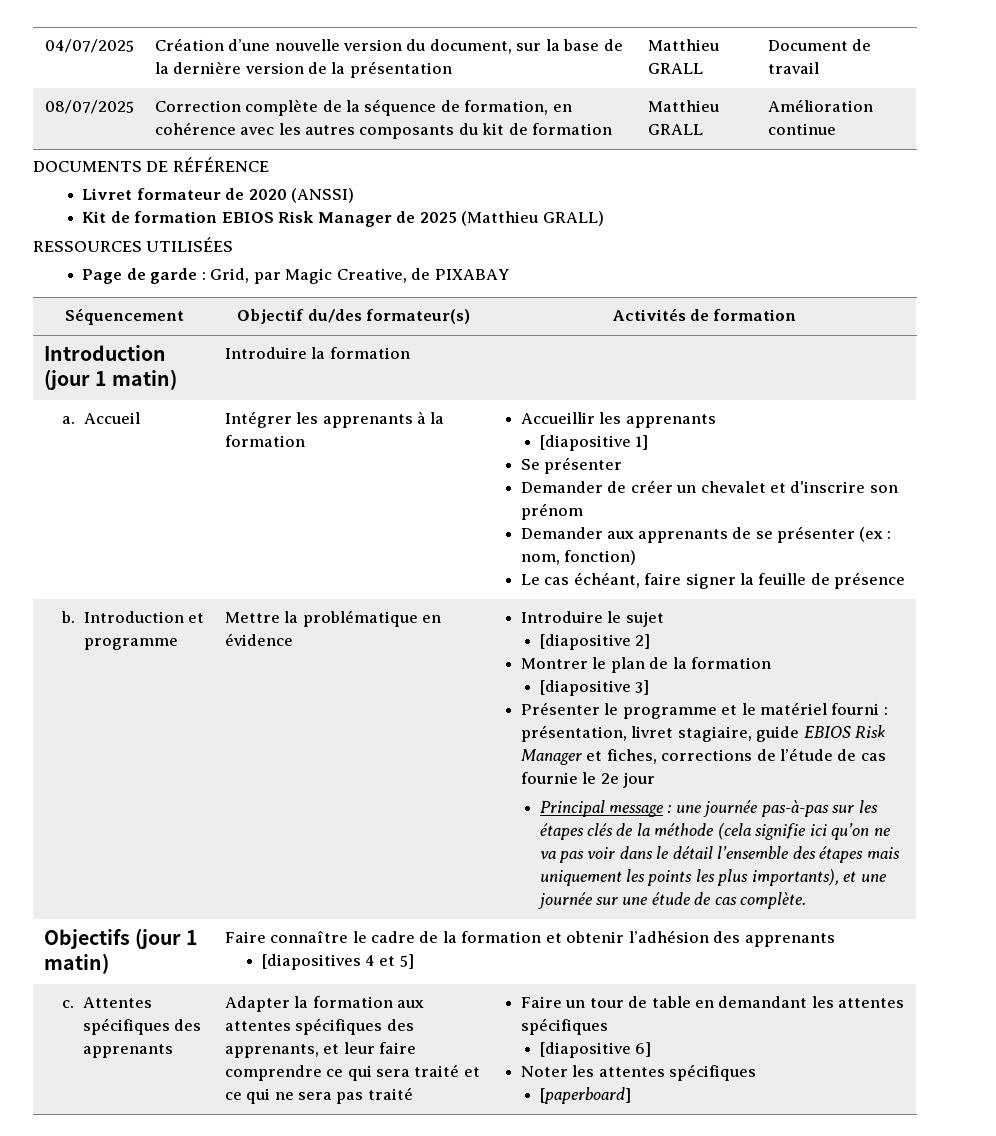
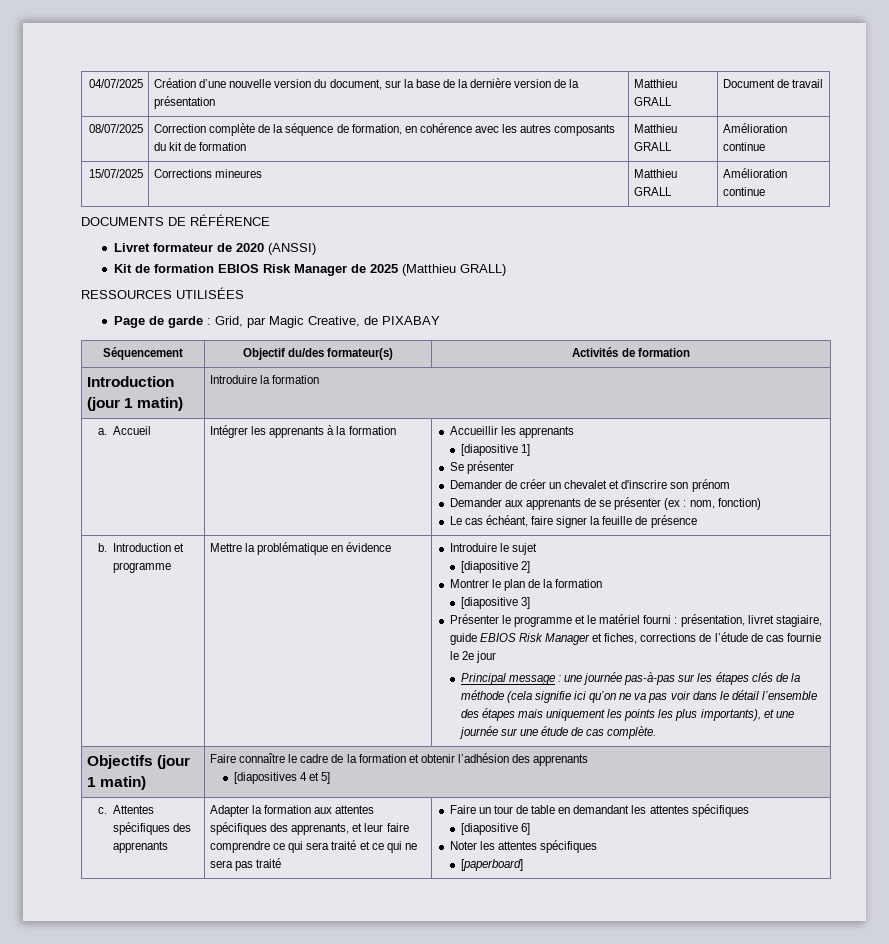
+ 15/07/2025 | Corrections mineures | Matthieu GRALL | Amélioration continue

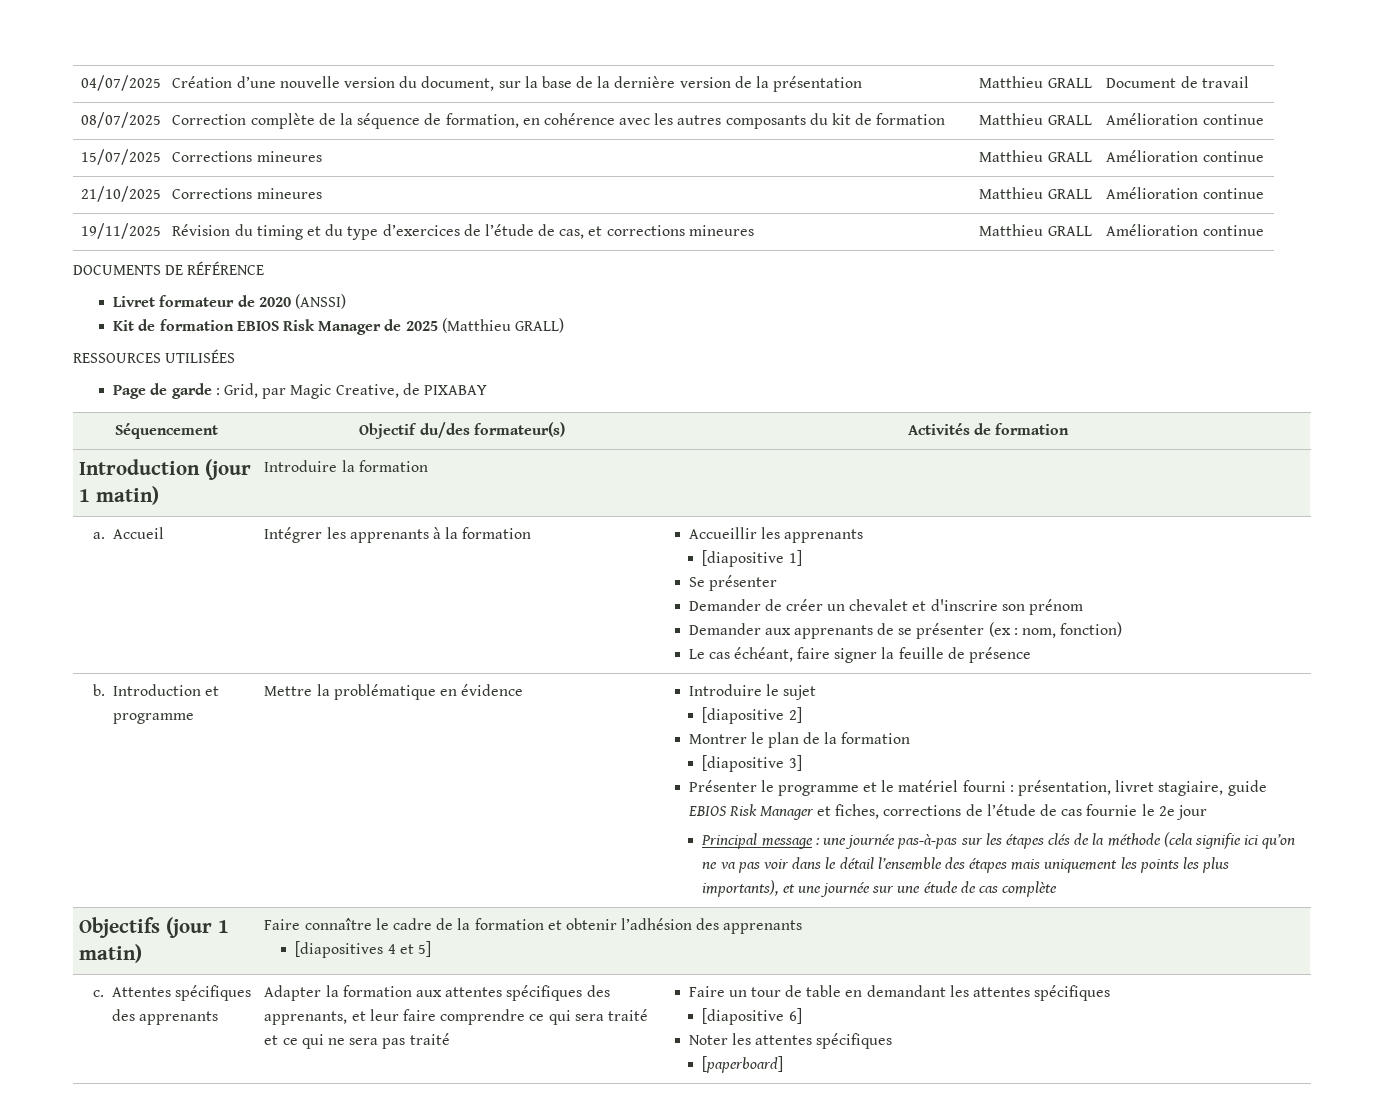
+ 21/10/2025 | Corrections mineures | Matthieu GRALL | Amélioration continue
+ 19/11/2025 | Révision du timing et du type d’exercices de l’étude de cas, et corrections mineures | Matthieu GRALL | Amélioration continue
- Principal message : une journée pas-à-pas sur les étapes clés de la méthode (cela signifie ici qu’on ne va pas voir dans le détail l’ensemble des étapes mais uniquement les points les plus importants), et une journée sur une étude de cas complète.
+ Principal message : une journée pas-à-pas sur les étapes clés de la méthode (cela signifie ici qu’on ne va pas voir dans le détail l’ensemble des étapes mais uniquement les points les plus importants), et une journée sur une étude de cas complète

